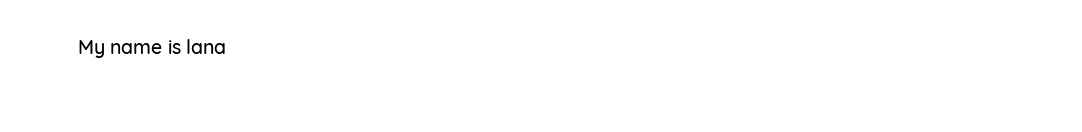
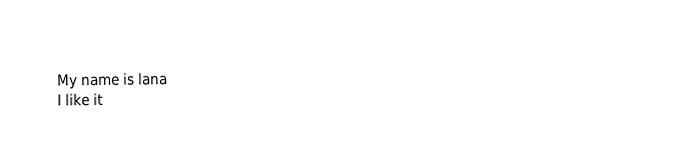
+ I like it

